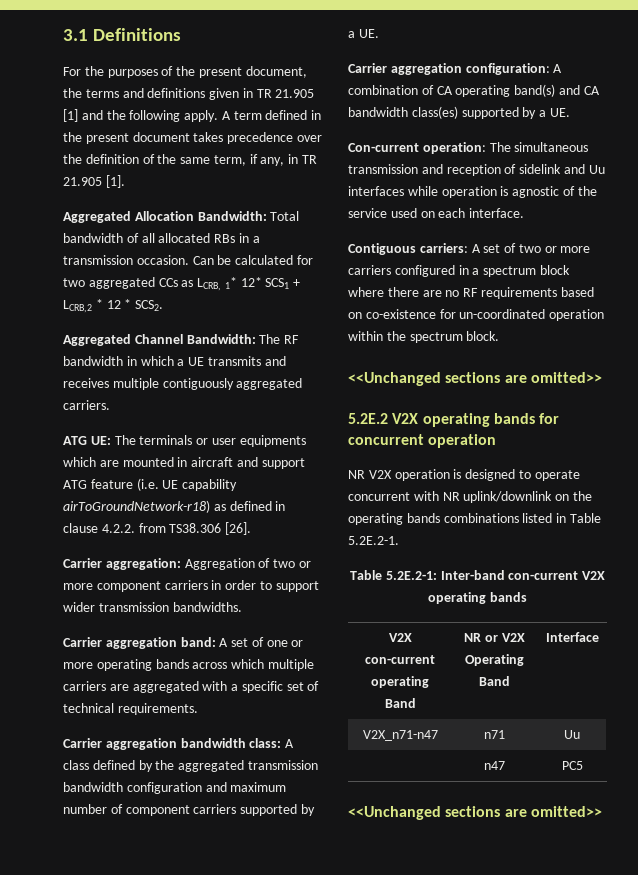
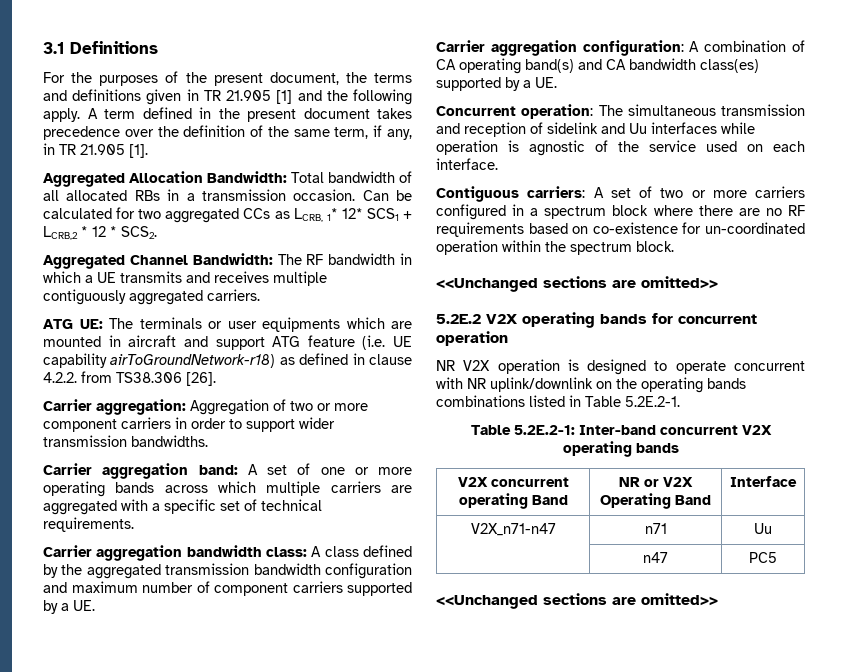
- Con-current operation: The simultaneous transmission and reception of sidelink and Uu interfaces while operation is agnostic of the service used on each interface.
+ Concurrent operation: The simultaneous transmission and reception of sidelink and Uu interfaces while operation is agnostic of the service used on each interface.
- Table 5.2E.2-1: Inter-band con-current V2X operating bands
+ Table 5.2E.2-1: Inter-band concurrent V2X operating bands
- V2X con-current operating Band | NR or V2X Operating Band | Interface
+ V2X concurrent operating Band | NR or V2X Operating Band | Interface

